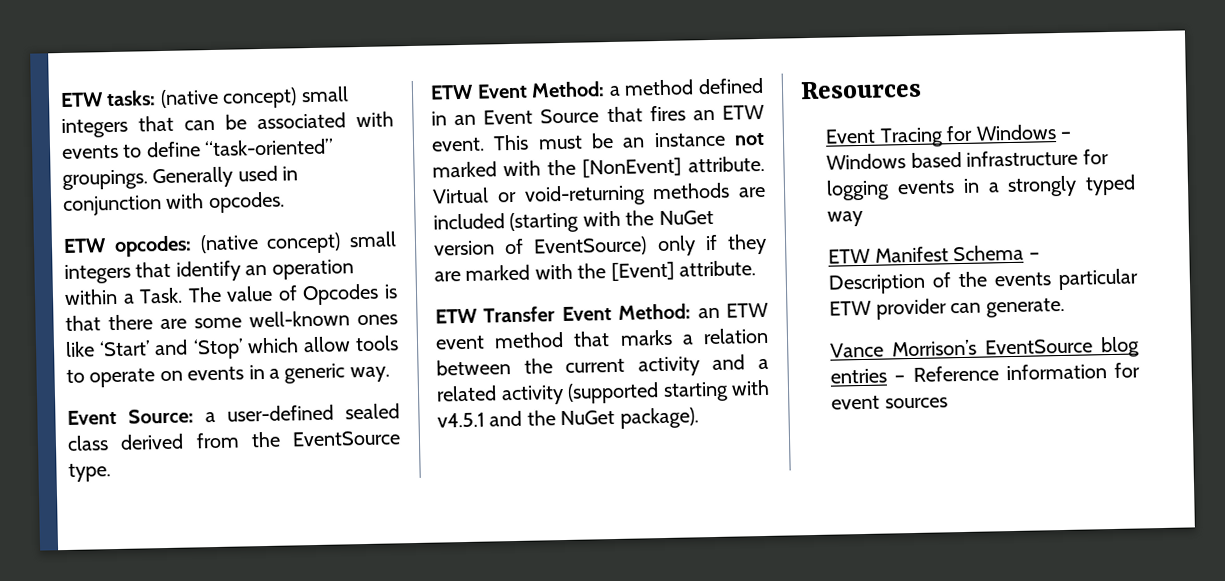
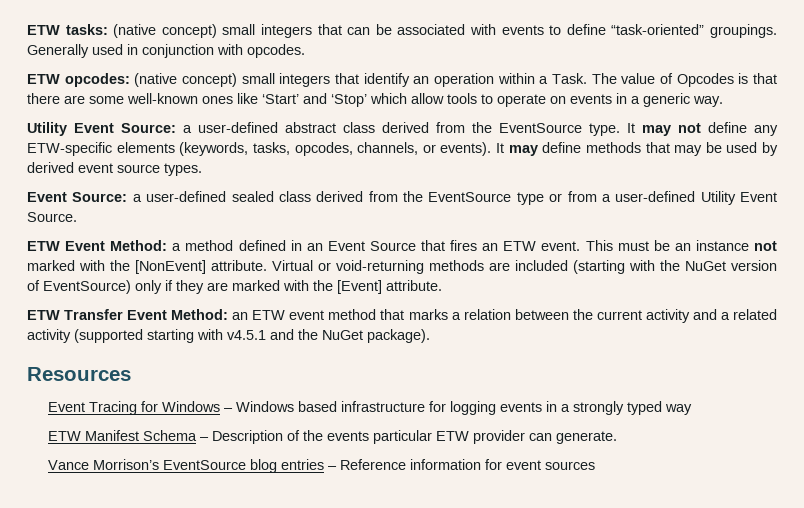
+ Utility Event Source: a user-defined abstract class derived from the EventSource type. It may not define any ETW-specific elements (keywords, tasks, opcodes, channels, or events). It may define methods that may be used by derived event source types.
- Event Source: a user-defined sealed class derived from the EventSource type.
+ Event Source: a user-defined sealed class derived from the EventSource type or from a user-defined Utility Event Source.

